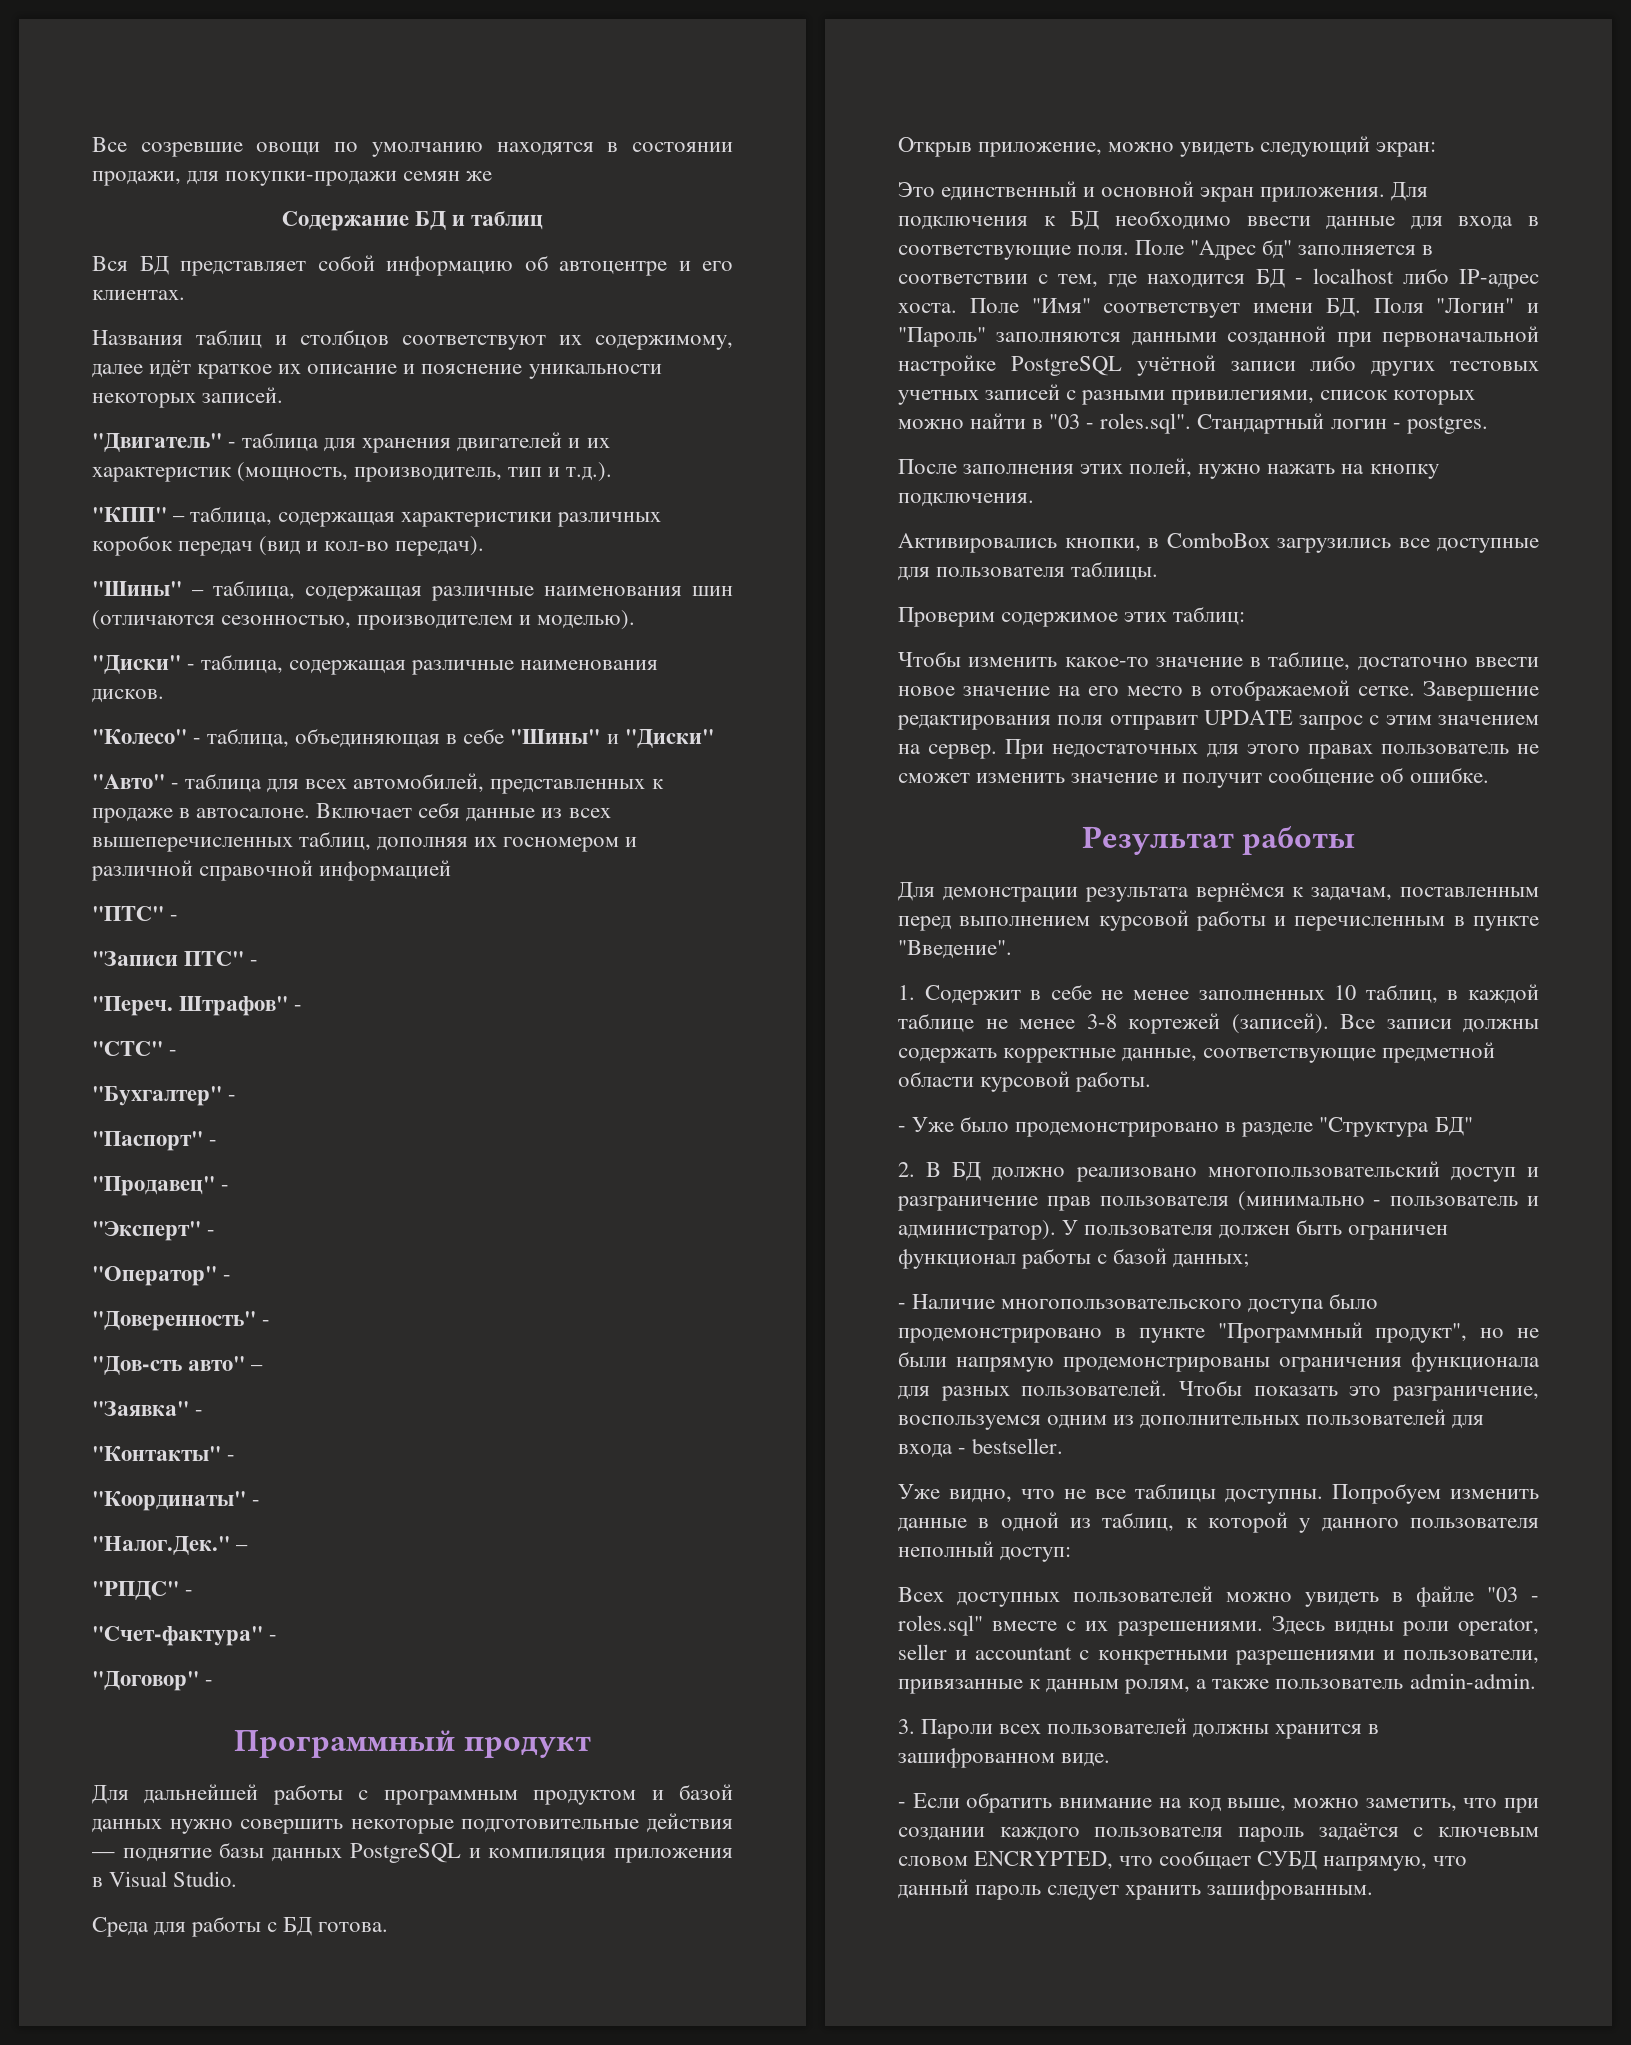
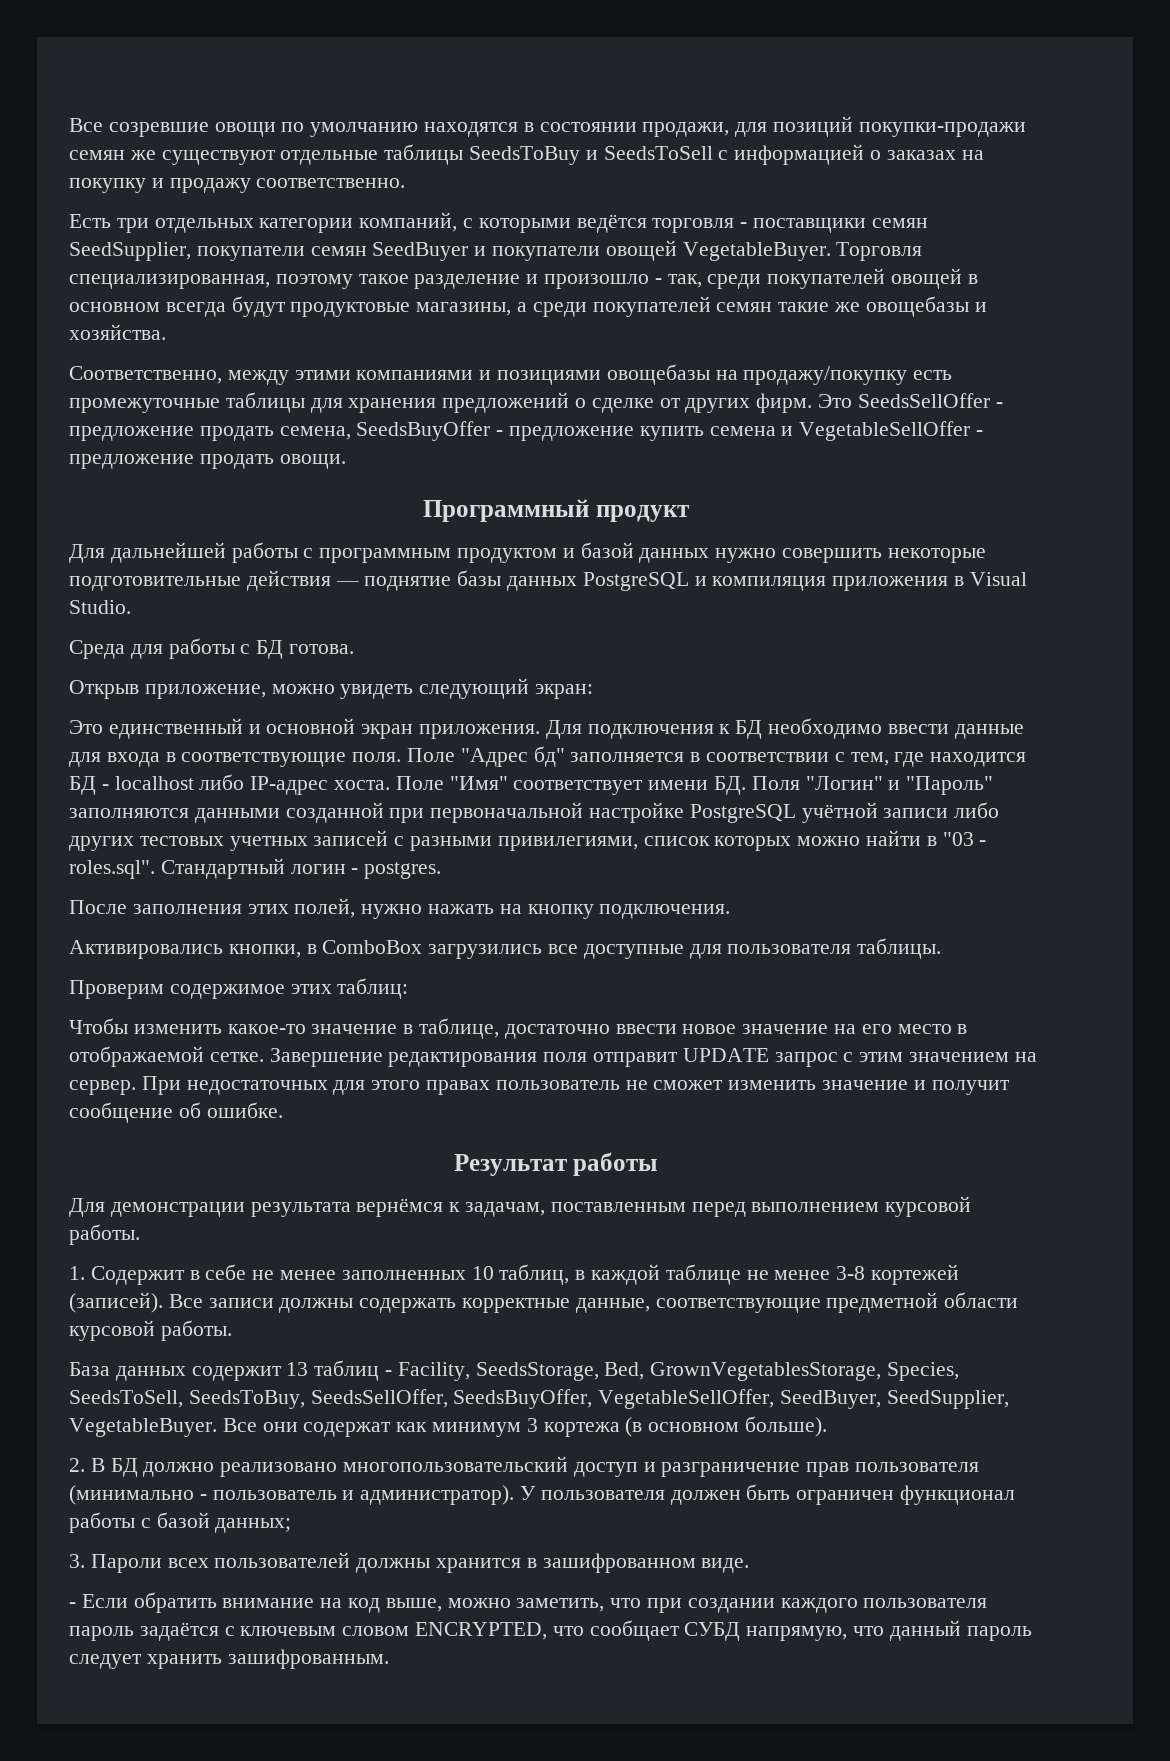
- Все созревшие овощи по умолчанию находятся в состоянии продажи, для покупки-продажи семян же
- Содержание БД и таблиц
- Вся БД представляет собой информацию об автоцентре и его клиентах.
- Названия таблиц и столбцов соответствуют их содержимому, далее идёт краткое их описание и пояснение уникальности некоторых записей.
- "Двигатель" - таблица для хранения двигателей и их характеристик (мощность, производитель, тип и т.д.).
- "КПП" – таблица, содержащая характеристики различных коробок передач (вид и кол-во передач).
- "Шины" – таблица, содержащая различные наименования шин (отличаются сезонностью, производителем и моделью).
- "Диски" - таблица, содержащая различные наименования дисков.
- "Колесо" - таблица, объединяющая в себе "Шины" и "Диски"
- "Авто" - таблица для всех автомобилей, представленных к продаже в автосалоне. Включает себя данные из всех вышеперечисленных таблиц, дополняя их госномером и различной справочной информацией
- "ПТС" -
- "Записи ПТС" -
- "Переч. Штрафов" -
- "СТС" -
- "Бухгалтер" -
- "Паспорт" -
- "Продавец" -
- "Эксперт" -
- "Оператор" -
- "Доверенность" -
- "Дов-сть авто" –
- "Заявка" -
- "Контакты" -
- "Координаты" -
- "Налог.Дек." –
- "РПДС" -
- "Счет-фактура" -
- "Договор" -
+ Все созревшие овощи по умолчанию находятся в состоянии продажи, для позиций покупки-продажи семян же существуют отдельные таблицы SeedsToBuy и SeedsToSell с информацией о заказах на покупку и продажу соответственно.
+ Есть три отдельных категории компаний, с которыми ведётся торговля - поставщики семян SeedSupplier, покупатели семян SeedBuyer и покупатели овощей VegetableBuyer. Торговля специализированная, поэтому такое разделение и произошло - так, среди покупателей овощей в основном всегда будут продуктовые магазины, а среди покупателей семян такие же овощебазы и хозяйства.
+ Соответственно, между этими компаниями и позициями овощебазы на продажу/покупку есть промежуточные таблицы для хранения предложений о сделке от других фирм. Это SeedsSellOffer - предложение продать семена, SeedsBuyOffer - предложение купить семена и VegetableSellOffer - предложение продать овощи.
- Для демонстрации результата вернёмся к задачам, поставленным перед выполнением курсовой работы и перечисленным в пункте "Введение".
+ Для демонстрации результата вернёмся к задачам, поставленным перед выполнением курсовой работы.
- - Уже было продемонстрировано в разделе "Структура БД"
+ База данных содержит 13 таблиц - Facility, SeedsStorage, Bed, GrownVegetablesStorage, Species, SeedsToSell, SeedsToBuy, SeedsSellOffer, SeedsBuyOffer, VegetableSellOffer, SeedBuyer, SeedSupplier, VegetableBuyer. Все они содержат как минимум 3 кортежа (в основном больше).
- - Наличие многопользовательского доступа было продемонстрировано в пункте "Программный продукт", но не были напрямую продемонстрированы ограничения функционала для разных пользователей. Чтобы показать это разграничение, воспользуемся одним из дополнительных пользователей для входа - bestseller.
- Уже видно, что не все таблицы доступны. Попробуем изменить данные в одной из таблиц, к которой у данного пользователя неполный доступ:
- Всех доступных пользователей можно увидеть в файле "03 - roles.sql" вместе с их разрешениями. Здесь видны роли operator, seller и accountant с конкретными разрешениями и пользователи, привязанные к данным ролям, а также пользователь admin-admin.

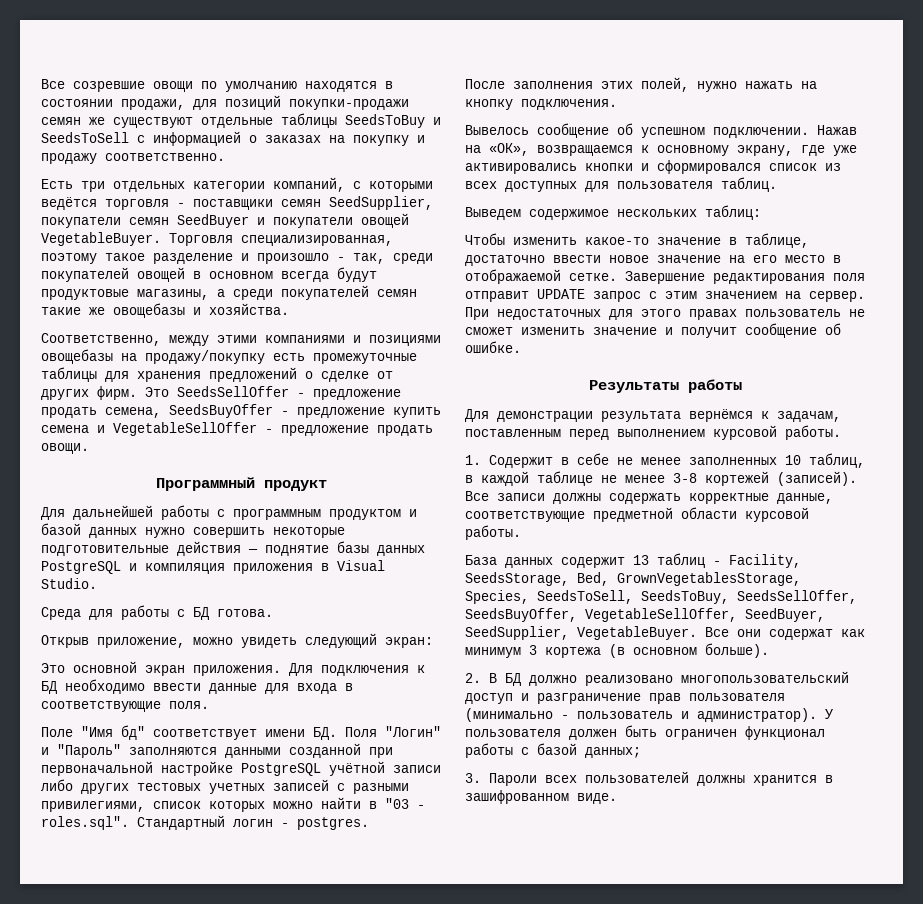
- Это единственный и основной экран приложения.
+ Это основной экран приложения.
- Для подключения к БД необходимо ввести данные для входа в соответствующие поля. Поле "Адрес бд" заполняется в соответствии с тем, где находится БД - localhost либо IP-адрес хоста. Поле "Имя" соответствует имени БД. Поля "Логин" и "Пароль" заполняются данными созданной при первоначальной настройке PostgreSQL учётной записи либо других тестовых учетных записей с разными привилегиями, список которых можно найти в "03 - roles.sql". Стандартный логин - postgres.
+ Для подключения к БД необходимо ввести данные для входа в соответствующие поля.
+ Поле "Имя бд" соответствует имени БД. Поля "Логин" и "Пароль" заполняются данными созданной при первоначальной настройке PostgreSQL учётной записи либо других тестовых учетных записей с разными привилегиями, список которых можно найти в "03 - roles.sql". Стандартный логин - postgres.
- Активировались кнопки, в ComboBox загрузились все доступные для пользователя таблицы.
- Проверим содержимое этих таблиц:
+ Вывелось сообщение об успешном подключении. Нажав на «ОК», возвращаемся к основному экрану, где уже активировались кнопки и сформировался список из всех доступных для пользователя таблиц.
+ Выведем содержимое нескольких таблиц:
- Результат работы
+ Результаты работы
- - Если обратить внимание на код выше, можно заметить, что при создании каждого пользователя пароль задаётся с ключевым словом ENCRYPTED, что сообщает СУБД напрямую, что данный пароль следует хранить зашифрованным.

